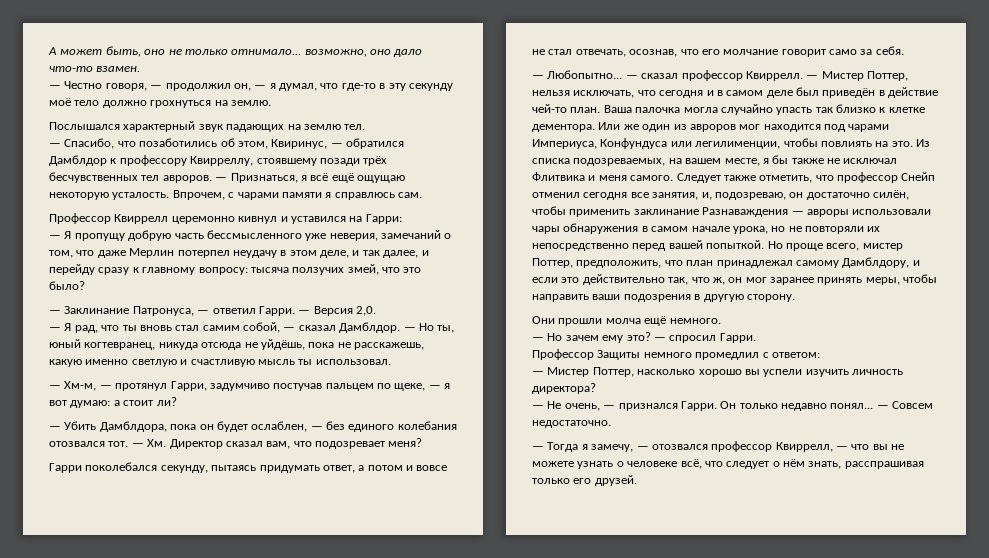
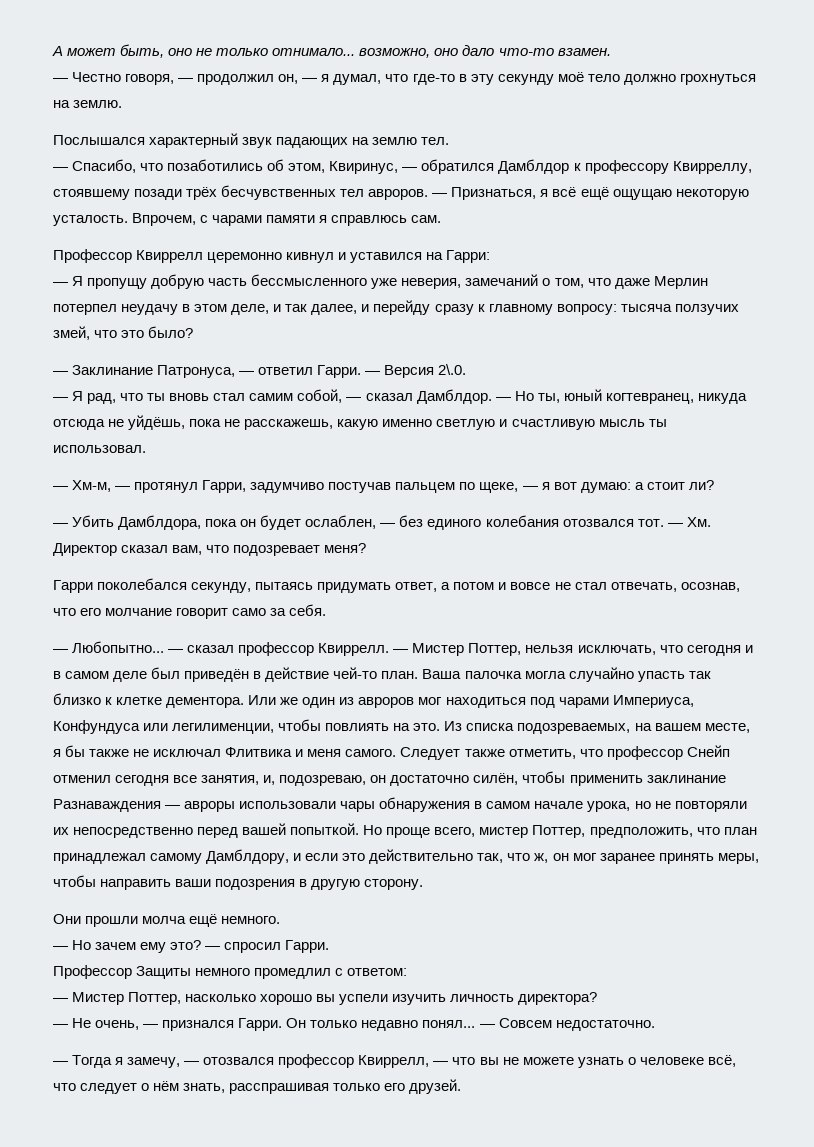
- — Версия 2,0.
+ — Версия 2\.0.
- Или же один из авроров мог находится под чарами Империуса, Конфундуса или легилименции, чтобы повлиять на это.
+ Или же один из авроров мог находиться под чарами Империуса, Конфундуса или легилименции, чтобы повлиять на это.

